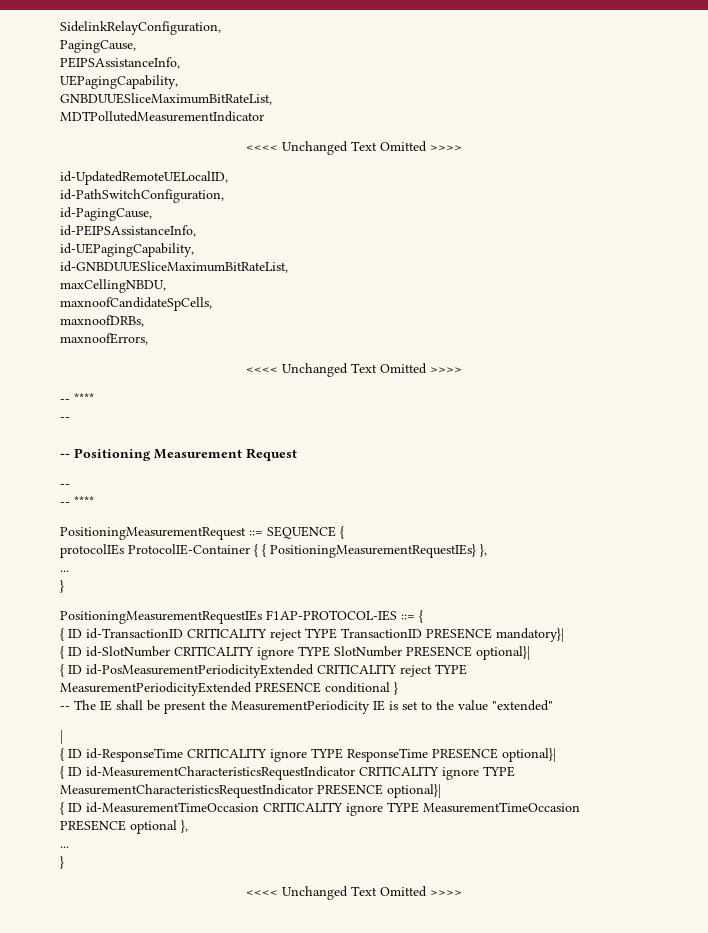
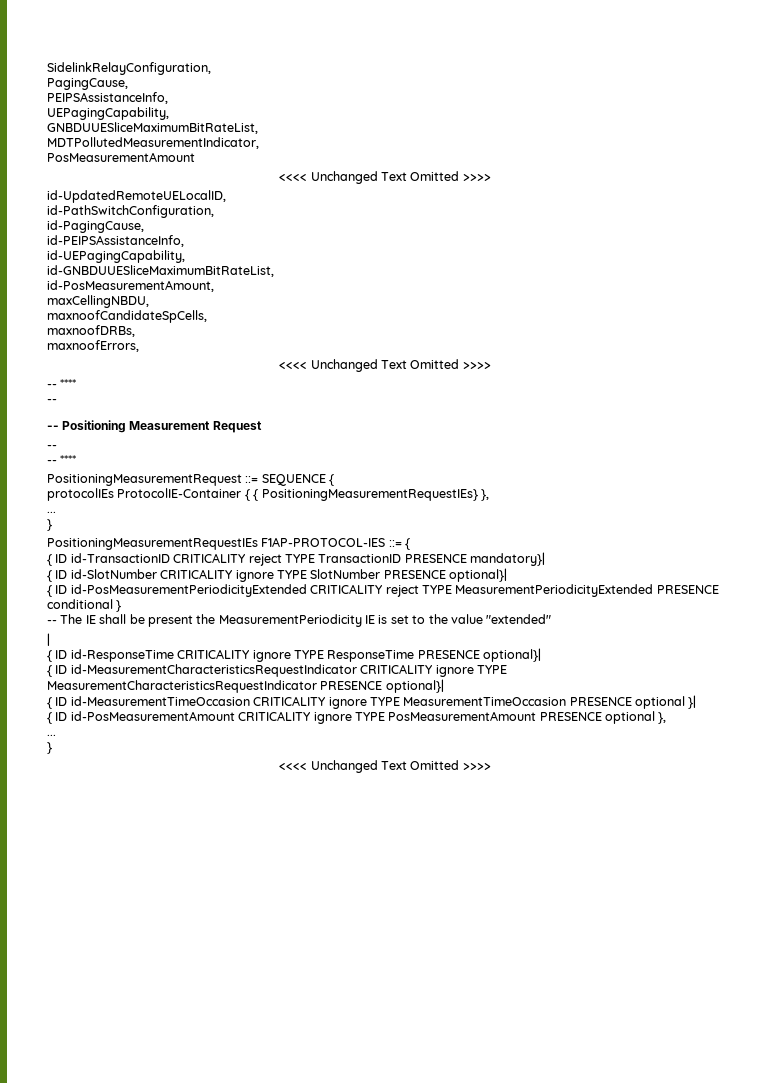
- MDTPollutedMeasurementIndicator
+ MDTPollutedMeasurementIndicator,
+ PosMeasurementAmount
+ id-PosMeasurementAmount,
- { ID id-MeasurementTimeOccasion CRITICALITY ignore TYPE MeasurementTimeOccasion PRESENCE optional },
+ { ID id-MeasurementTimeOccasion CRITICALITY ignore TYPE MeasurementTimeOccasion PRESENCE optional }|
+ { ID id-PosMeasurementAmount CRITICALITY ignore TYPE PosMeasurementAmount PRESENCE optional },

